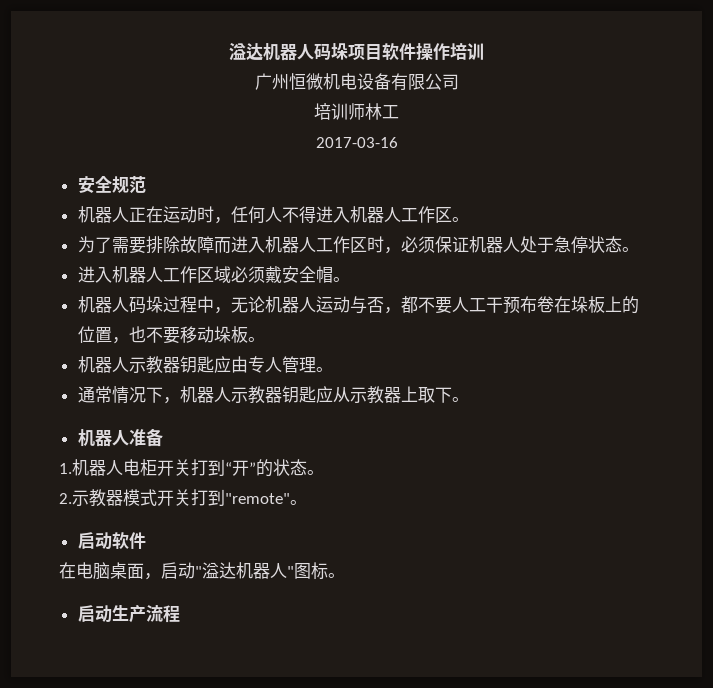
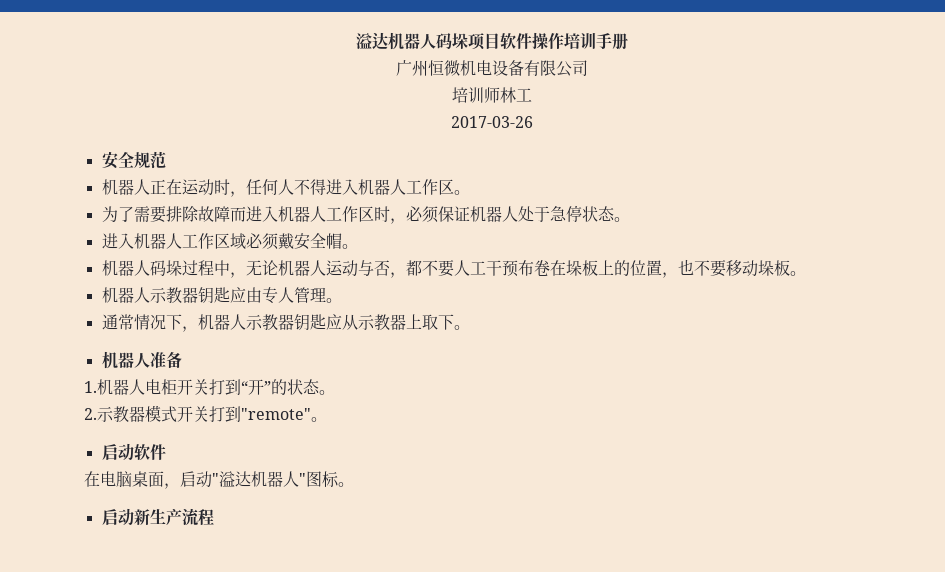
- 溢达机器人码垛项目软件操作培训
+ 溢达机器人码垛项目软件操作培训手册
- 2017-03-16
+ 2017-03-26
- 启动生产流程
+ 启动新生产流程

